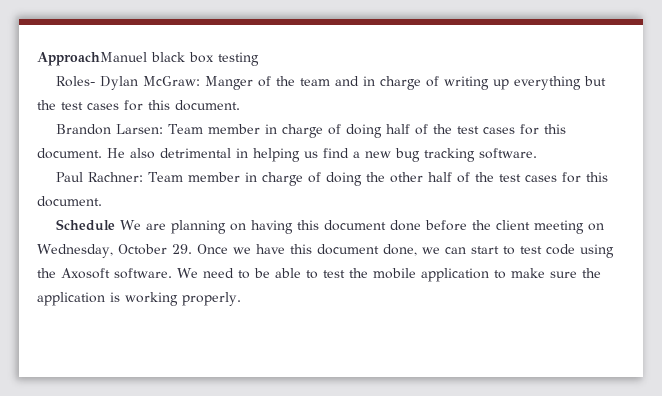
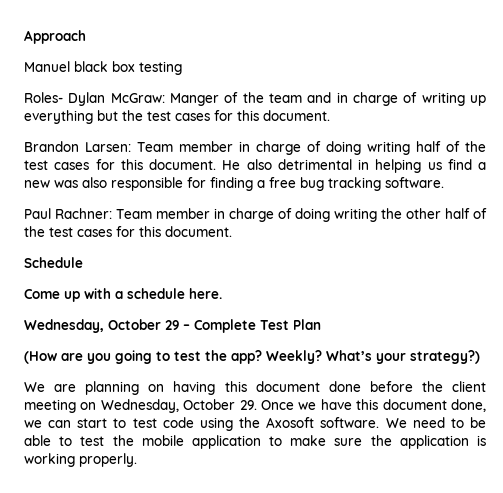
- ApproachManuel black box testing
+ Approach
+ Manuel black box testing
- Brandon Larsen: Team member in charge of doing half of the test cases for this document.
+ Brandon Larsen: Team member in charge of doing writing half of the test cases for this document.
- He also detrimental in helping us find a new bug tracking software.
+ He also detrimental in helping us find a new was also responsible for finding a free bug tracking software.
- Paul Rachner: Team member in charge of doing the other half of the test cases for this document.
+ Paul Rachner: Team member in charge of doing writing the other half of the test cases for this document.
- Schedule We are planning on having this document done before the client meeting on Wednesday, October 29. Once we have this document done, we can start to test code using the Axosoft software.
+ Schedule
+ Come up with a schedule here.
+ Wednesday, October 29 – Complete Test Plan
+ (How are you going to test the app? Weekly? What’s your strategy?)
+ We are planning on having this document done before the client meeting on Wednesday, October 29. Once we have this document done, we can start to test code using the Axosoft software.

